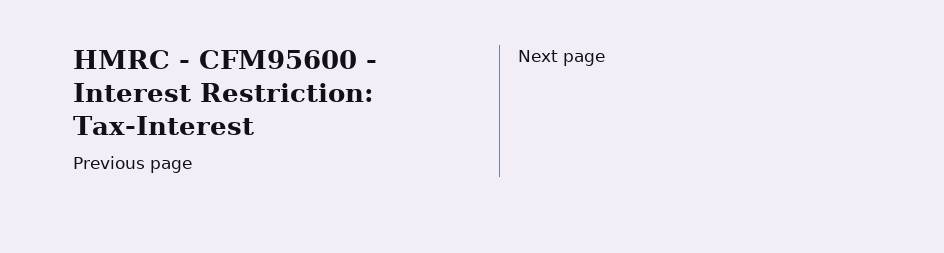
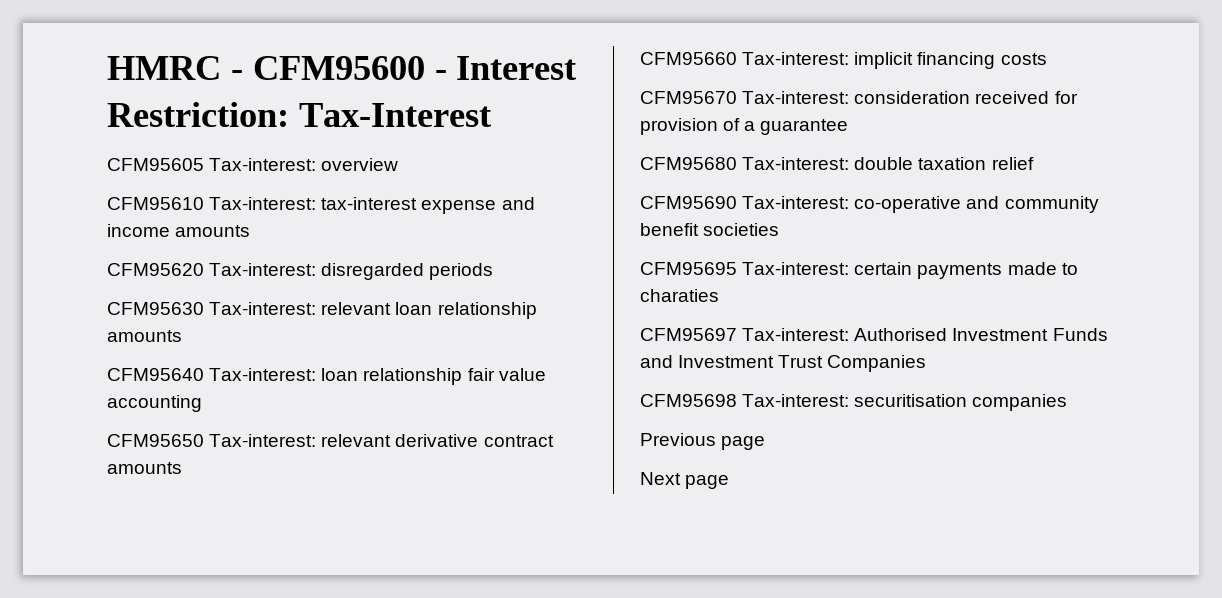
+ CFM95605 Tax-interest: overview
+ CFM95610 Tax-interest: tax-interest expense and income amounts
+ CFM95620 Tax-interest: disregarded periods
+ CFM95630 Tax-interest: relevant loan relationship amounts
+ CFM95640 Tax-interest: loan relationship fair value accounting
+ CFM95650 Tax-interest: relevant derivative contract amounts
+ CFM95660 Tax-interest: implicit financing costs
+ CFM95670 Tax-interest: consideration received for provision of a guarantee
+ CFM95680 Tax-interest: double taxation relief
+ CFM95690 Tax-interest: co-operative and community benefit societies
+ CFM95695 Tax-interest: certain payments made to charaties
+ CFM95697 Tax-interest: Authorised Investment Funds and Investment Trust Companies
+ CFM95698 Tax-interest: securitisation companies

